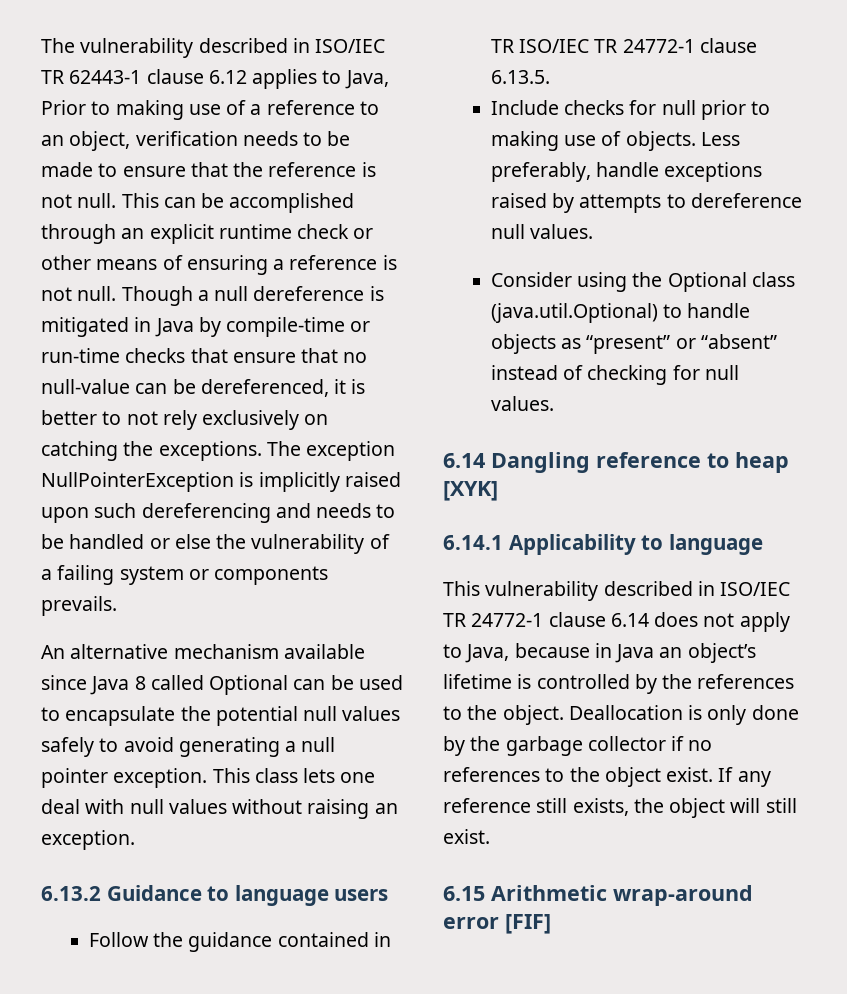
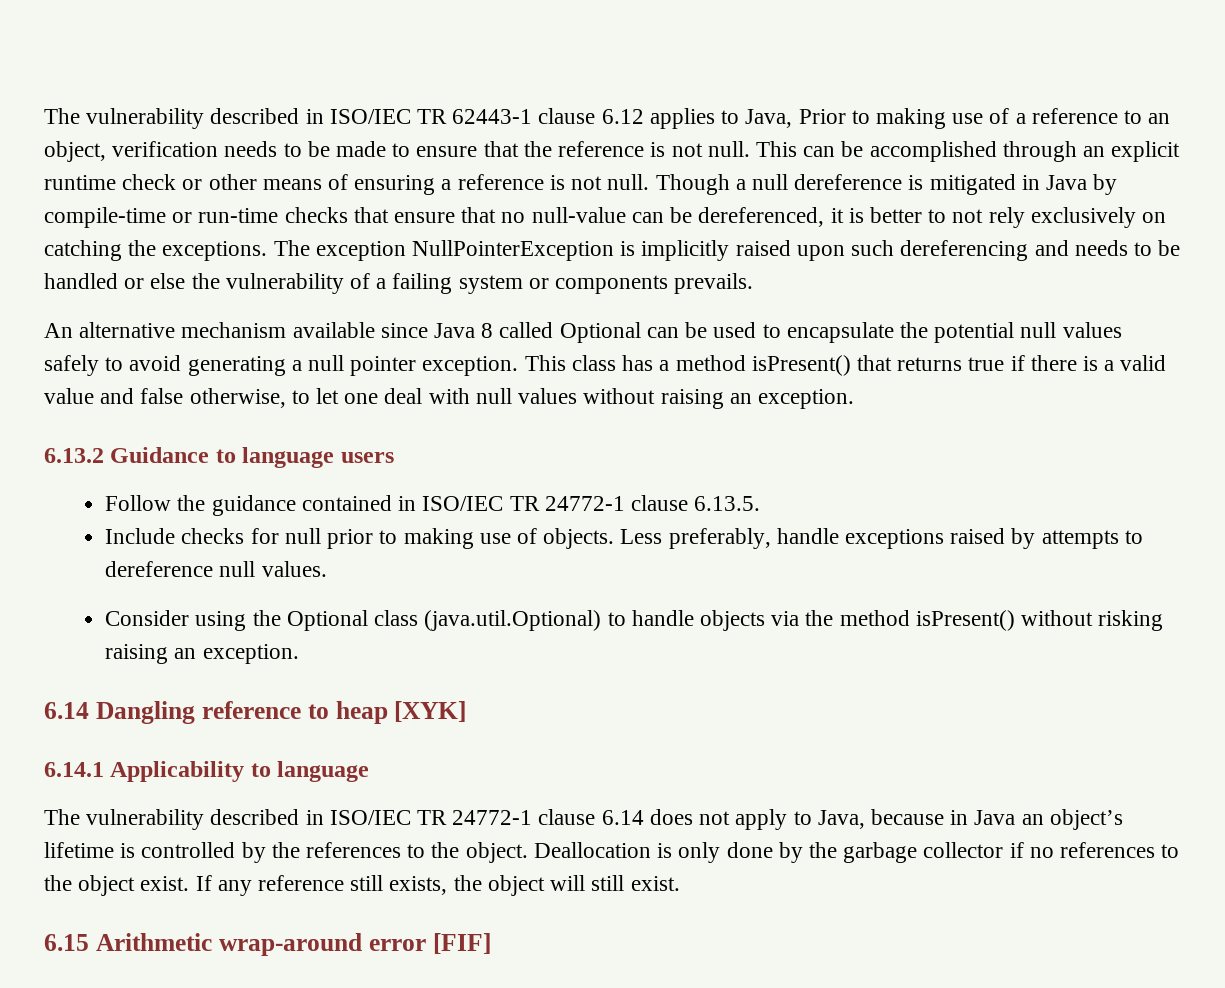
- This class lets one deal with null values without raising an exception.
+ This class has a method isPresent() that returns true if there is a valid value and false otherwise, to let one deal with null values without raising an exception.
- Follow the guidance contained in TR ISO/IEC TR 24772-1 clause 6.13.5.
+ Follow the guidance contained in ISO/IEC TR 24772-1 clause 6.13.5.
- Consider using the Optional class (java.util.Optional) to handle objects as “present” or “absent” instead of checking for null values.
+ Consider using the Optional class (java.util.Optional) to handle objects via the method isPresent() without risking raising an exception.
- This vulnerability described in ISO/IEC TR 24772-1 clause 6.14 does not apply to Java, because in Java an object’s lifetime is controlled by the references to the object.
+ The vulnerability described in ISO/IEC TR 24772-1 clause 6.14 does not apply to Java, because in Java an object’s lifetime is controlled by the references to the object.

